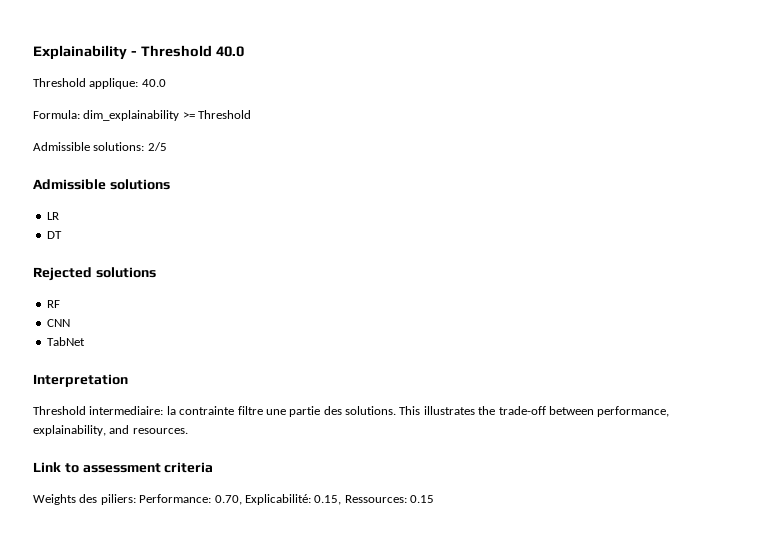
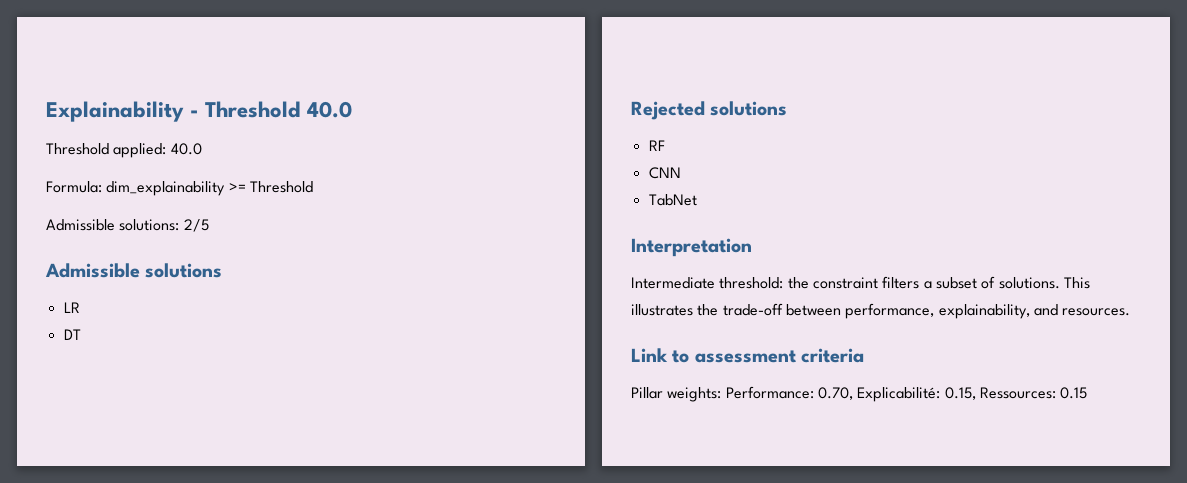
- Threshold applique: 40.0
+ Threshold applied: 40.0
- Threshold intermediaire: la contrainte filtre une partie des solutions.
+ Intermediate threshold: the constraint filters a subset of solutions.
- Weights des piliers: Performance: 0.70, Explicabilité: 0.15, Ressources: 0.15
+ Pillar weights: Performance: 0.70, Explicabilité: 0.15, Ressources: 0.15

